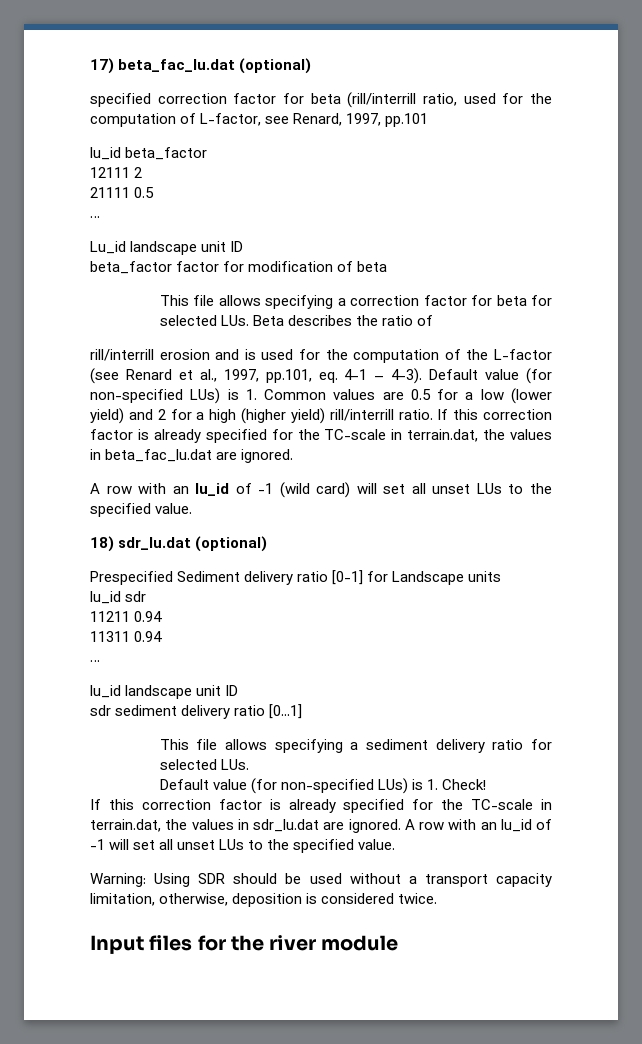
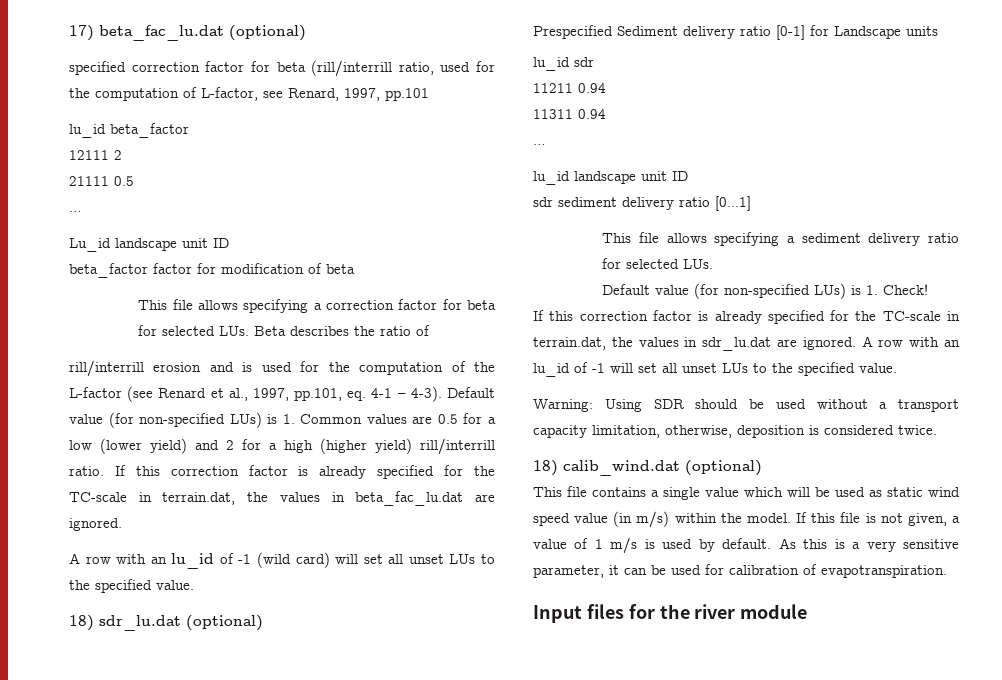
+ 18) calib_wind.dat (optional)
+ This file contains a single value which will be used as static wind speed value (in m/s) within the model. If this file is not given, a value of 1 m/s is used by default. As this is a very sensitive parameter, it can be used for calibration of evapotranspiration.

